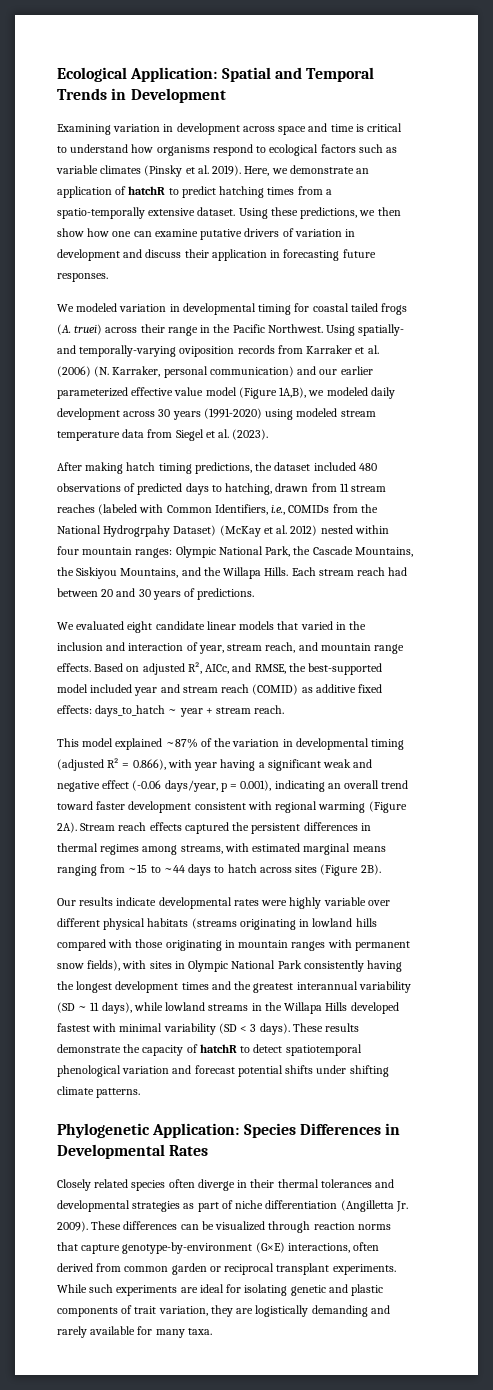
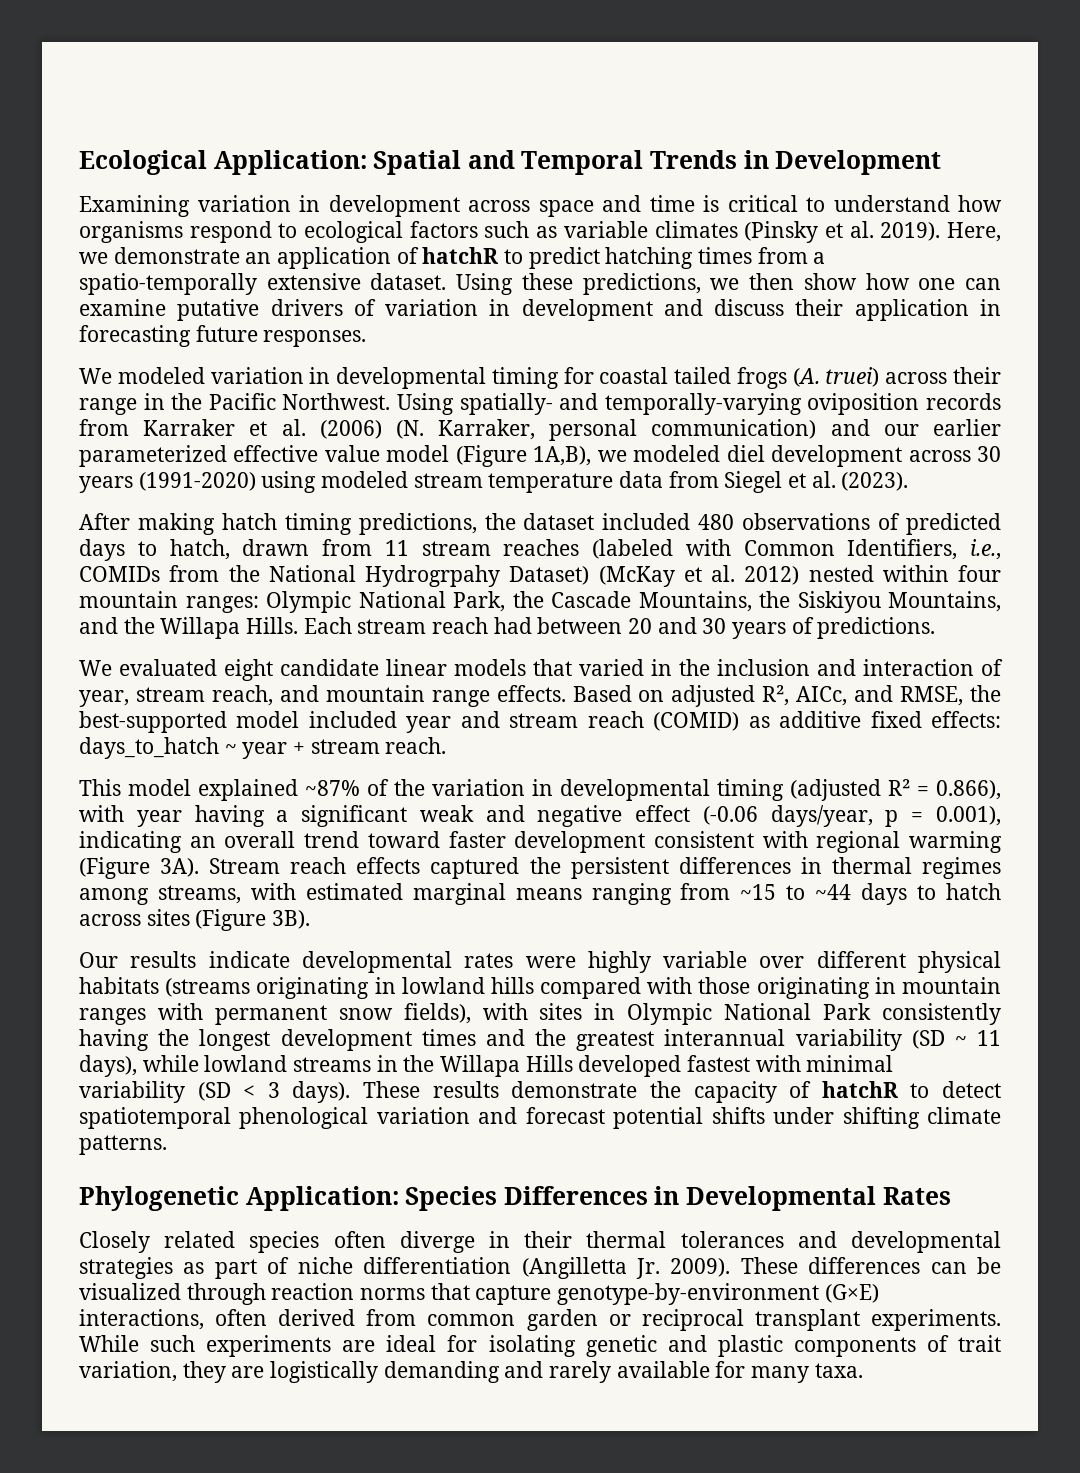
- Using spatially- and temporally-varying oviposition records from Karraker et al. (2006) (N. Karraker, personal communication) and our earlier parameterized effective value model (Figure 1A,B), we modeled daily development across 30 years (1991-2020) using modeled stream temperature data from Siegel et al. (2023).
+ Using spatially- and temporally-varying oviposition records from Karraker et al. (2006) (N. Karraker, personal communication) and our earlier parameterized effective value model (Figure 1A,B), we modeled diel development across 30 years (1991-2020) using modeled stream temperature data from Siegel et al. (2023).
- After making hatch timing predictions, the dataset included 480 observations of predicted days to hatching, drawn from 11 stream reaches (labeled with Common Identifiers, i.e., COMIDs from the National Hydrogrpahy Dataset) (McKay et al. 2012) nested within four mountain ranges: Olympic National Park, the Cascade Mountains, the Siskiyou Mountains, and the Willapa Hills.
+ After making hatch timing predictions, the dataset included 480 observations of predicted days to hatch, drawn from 11 stream reaches (labeled with Common Identifiers, i.e., COMIDs from the National Hydrogrpahy Dataset) (McKay et al. 2012) nested within four mountain ranges: Olympic National Park, the Cascade Mountains, the Siskiyou Mountains, and the Willapa Hills.
- This model explained ~87% of the variation in developmental timing (adjusted R² = 0.866), with year having a significant weak and negative effect (-0.06 days/year, p = 0.001), indicating an overall trend toward faster development consistent with regional warming (Figure 2A).
+ This model explained ~87% of the variation in developmental timing (adjusted R² = 0.866), with year having a significant weak and negative effect (-0.06 days/year, p = 0.001), indicating an overall trend toward faster development consistent with regional warming (Figure 3A).
- Stream reach effects captured the persistent differences in thermal regimes among streams, with estimated marginal means ranging from ~15 to ~44 days to hatch across sites (Figure 2B).
+ Stream reach effects captured the persistent differences in thermal regimes among streams, with estimated marginal means ranging from ~15 to ~44 days to hatch across sites (Figure 3B).

